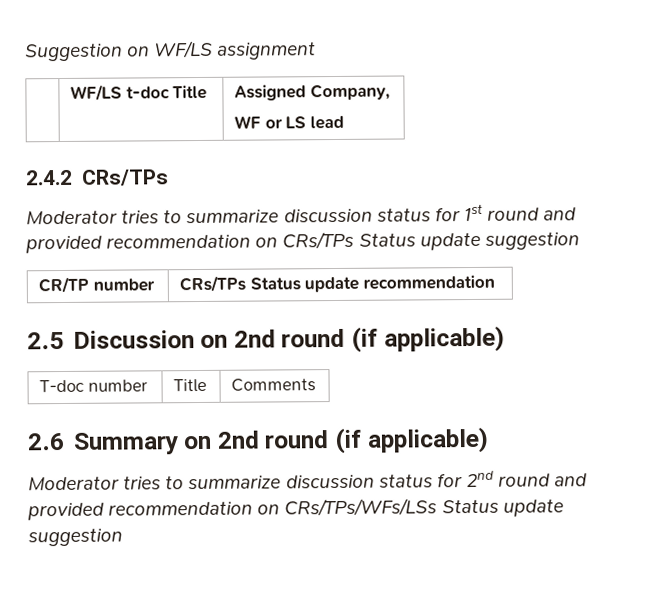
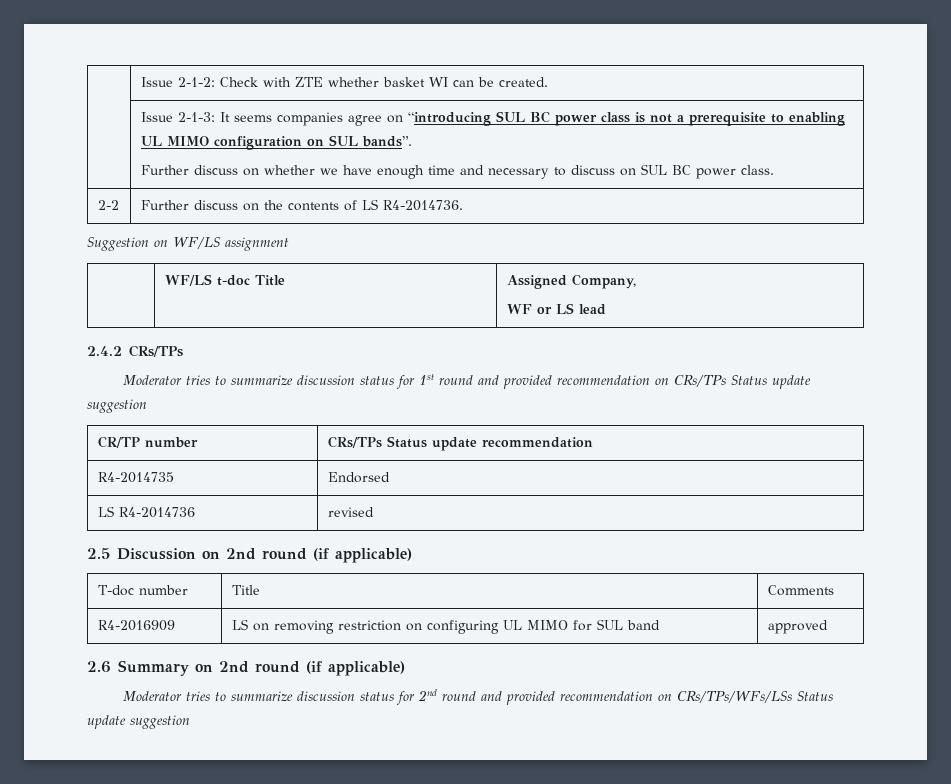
+ | Issue 2-1-2: Check with ZTE whether basket WI can be created.
+ | Issue 2-1-3: It seems companies agree on “introducing SUL BC power class is not a prerequisite to enabling UL MIMO configuration on SUL bands”.
+ Further discuss on whether we have enough time and necessary to discuss on SUL BC power class.
+ 2-2 | Further discuss on the contents of LS R4-2014736.
+ R4-2014735 | Endorsed
+ LS R4-2014736 | revised
+ R4-2016909 | LS on removing restriction on configuring UL MIMO for SUL band | approved

